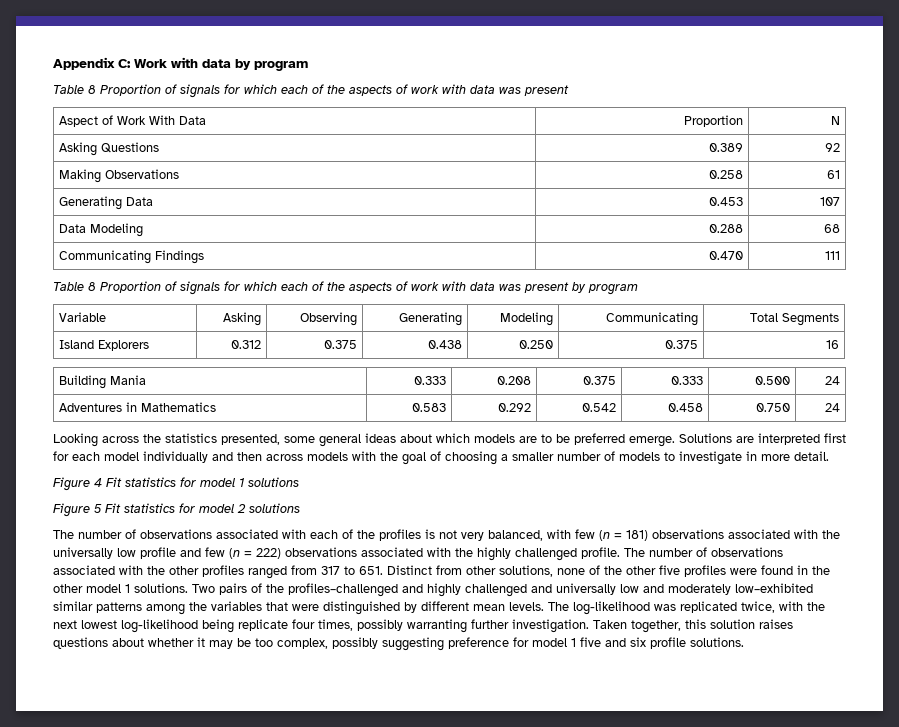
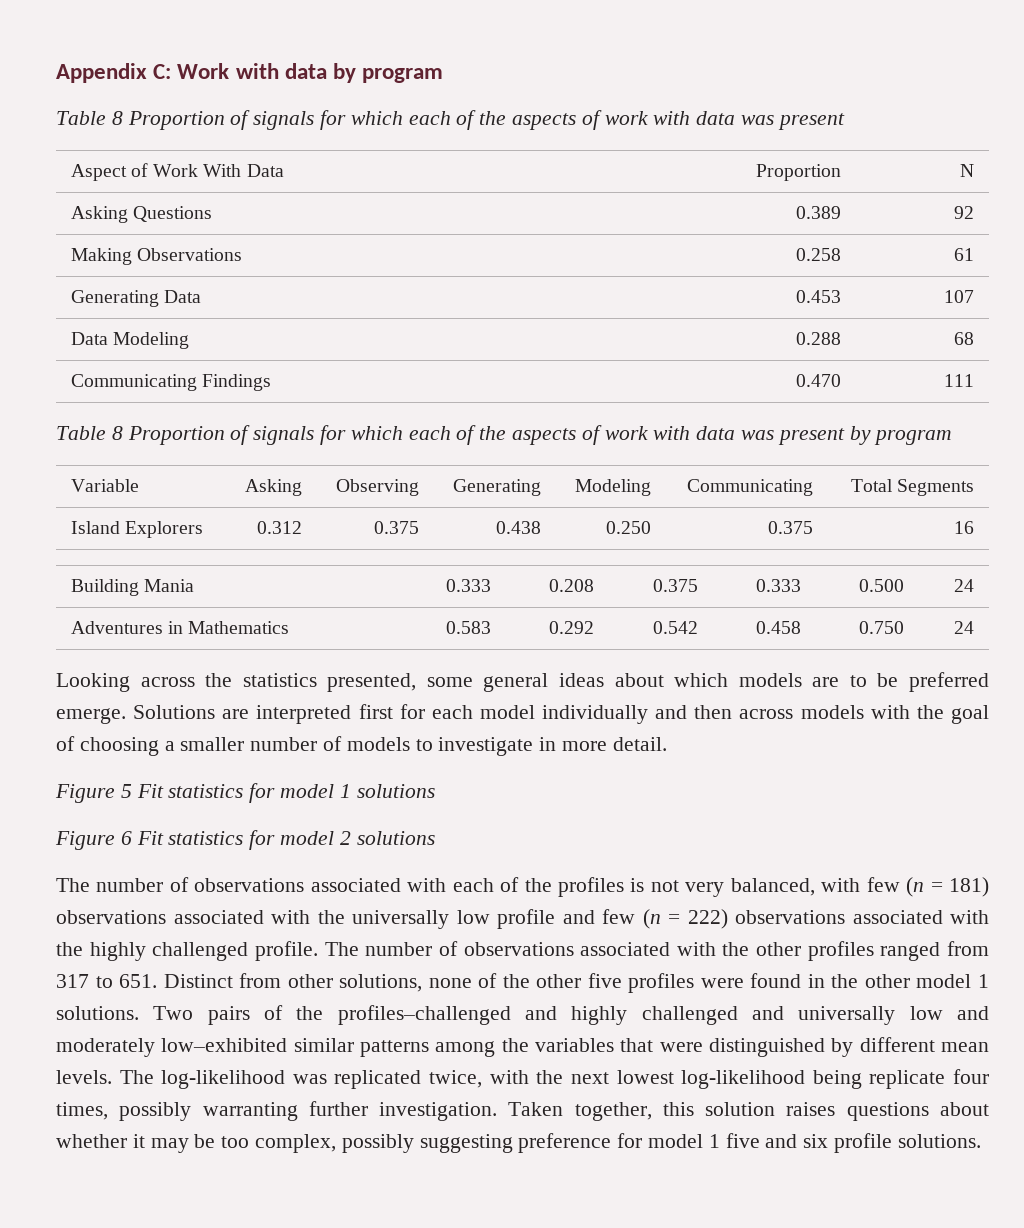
- Figure 4 Fit statistics for model 1 solutions
+ Figure 5 Fit statistics for model 1 solutions
- Figure 5 Fit statistics for model 2 solutions
+ Figure 6 Fit statistics for model 2 solutions

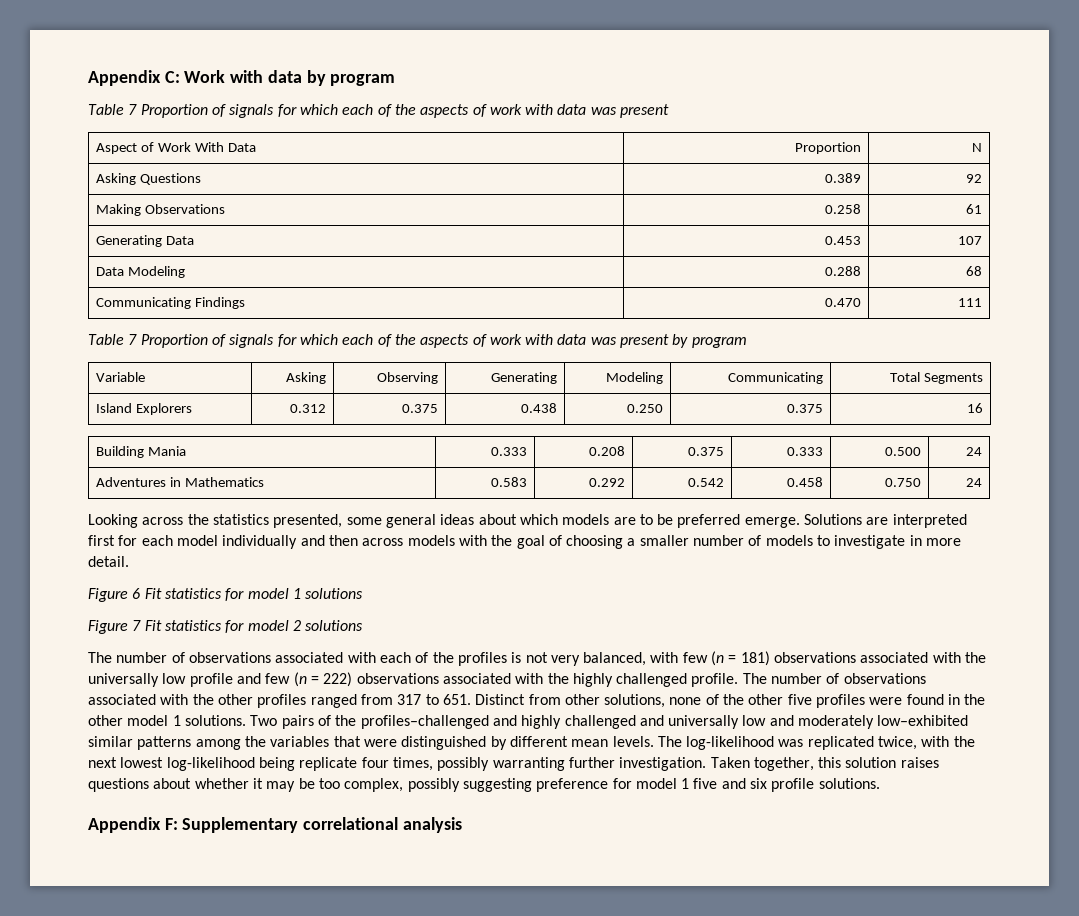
  Appendix C: Work with data by program
- Table 8 Proportion of signals for which each of the aspects of work with data was present
+ Table 7 Proportion of signals for which each of the aspects of work with data was present
- Table 8 Proportion of signals for which each of the aspects of work with data was present by program
+ Table 7 Proportion of signals for which each of the aspects of work with data was present by program
- Figure 5 Fit statistics for model 1 solutions
+ Figure 6 Fit statistics for model 1 solutions
- Figure 6 Fit statistics for model 2 solutions
+ Figure 7 Fit statistics for model 2 solutions
+ Appendix F: Supplementary correlational analysis

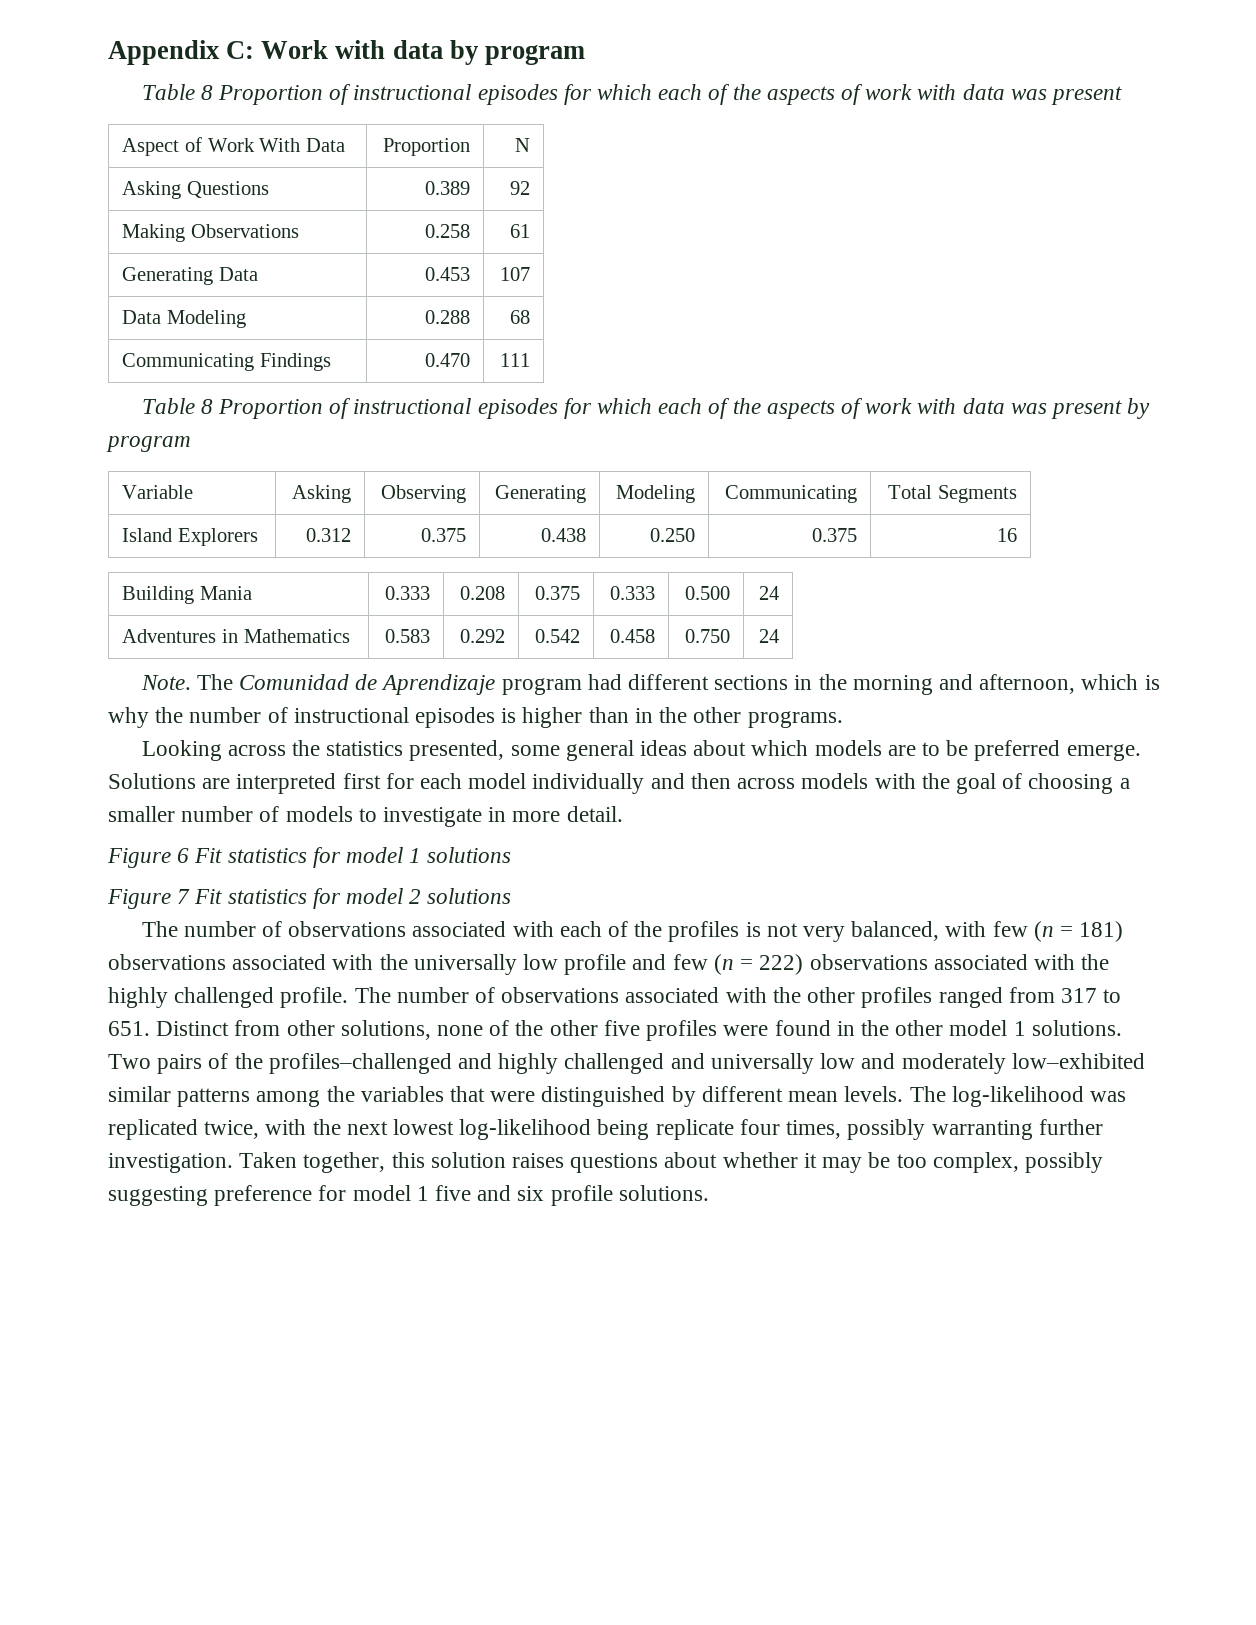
  Appendix C: Work with data by program
- Table 7 Proportion of signals for which each of the aspects of work with data was present
+ Table 8 Proportion of instructional episodes for which each of the aspects of work with data was present
- Table 7 Proportion of signals for which each of the aspects of work with data was present by program
+ Table 8 Proportion of instructional episodes for which each of the aspects of work with data was present by program
+ Note. The Comunidad de Aprendizaje program had different sections in the morning and afternoon, which is why the number of instructional episodes is higher than in the other programs.
- Appendix F: Supplementary correlational analysis

